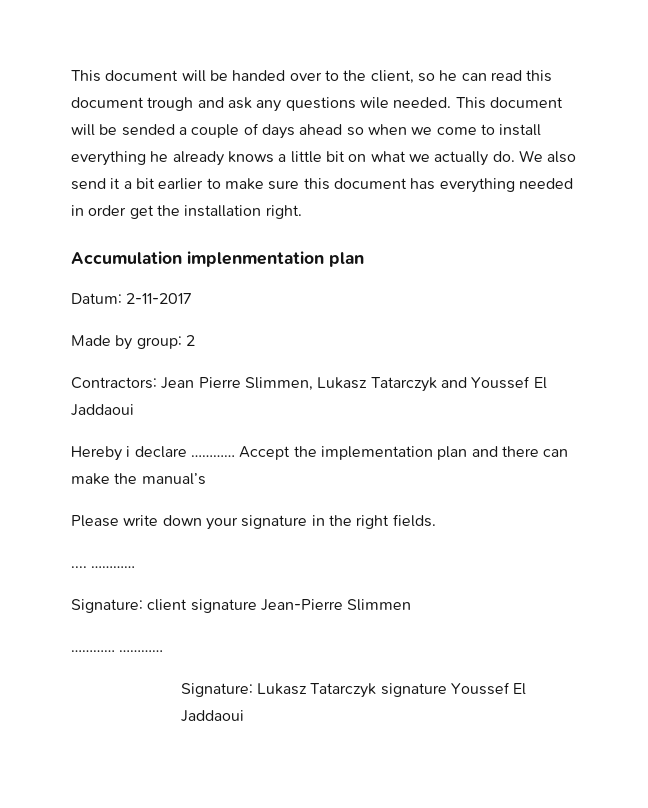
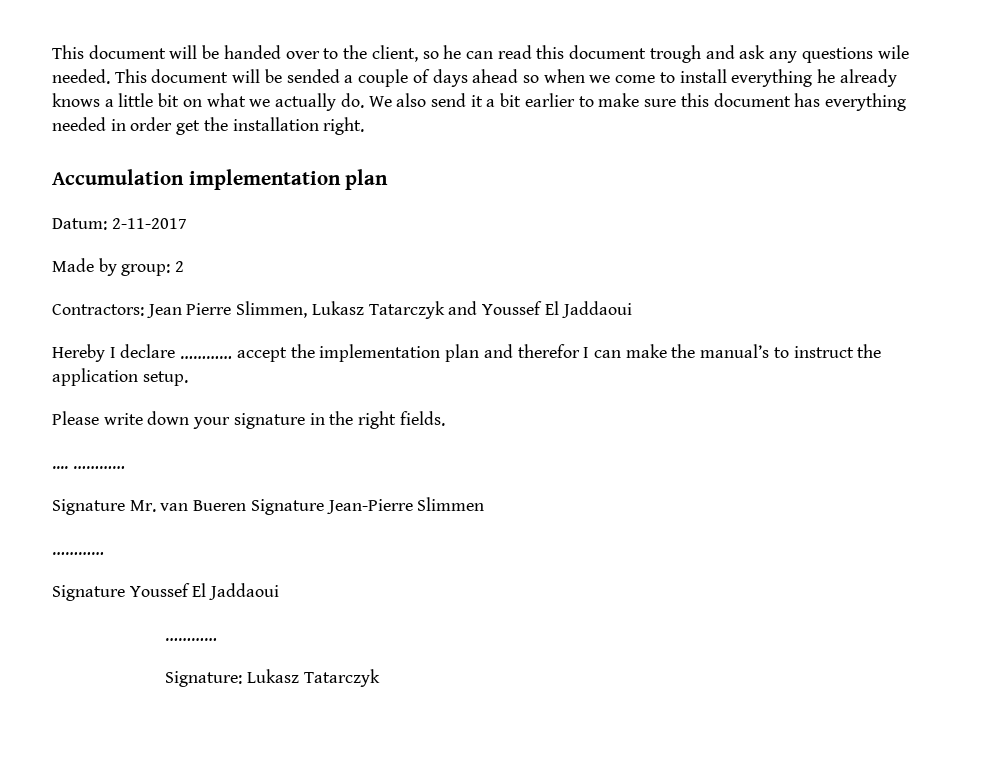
- Accumulation implenmentation plan
+ Accumulation implementation plan
- Hereby i declare ………… Accept the implementation plan and there can make the manual’s
+ Hereby I declare ………… accept the implementation plan and therefor I can make the manual’s to instruct the application setup.
- Signature: client signature Jean-Pierre Slimmen
- ………… …………
+ Signature Mr. van Bueren Signature Jean-Pierre Slimmen
+ …………
+ Signature Youssef El Jaddaoui
+ …………
- Signature: Lukasz Tatarczyk signature Youssef El Jaddaoui
+ Signature: Lukasz Tatarczyk

